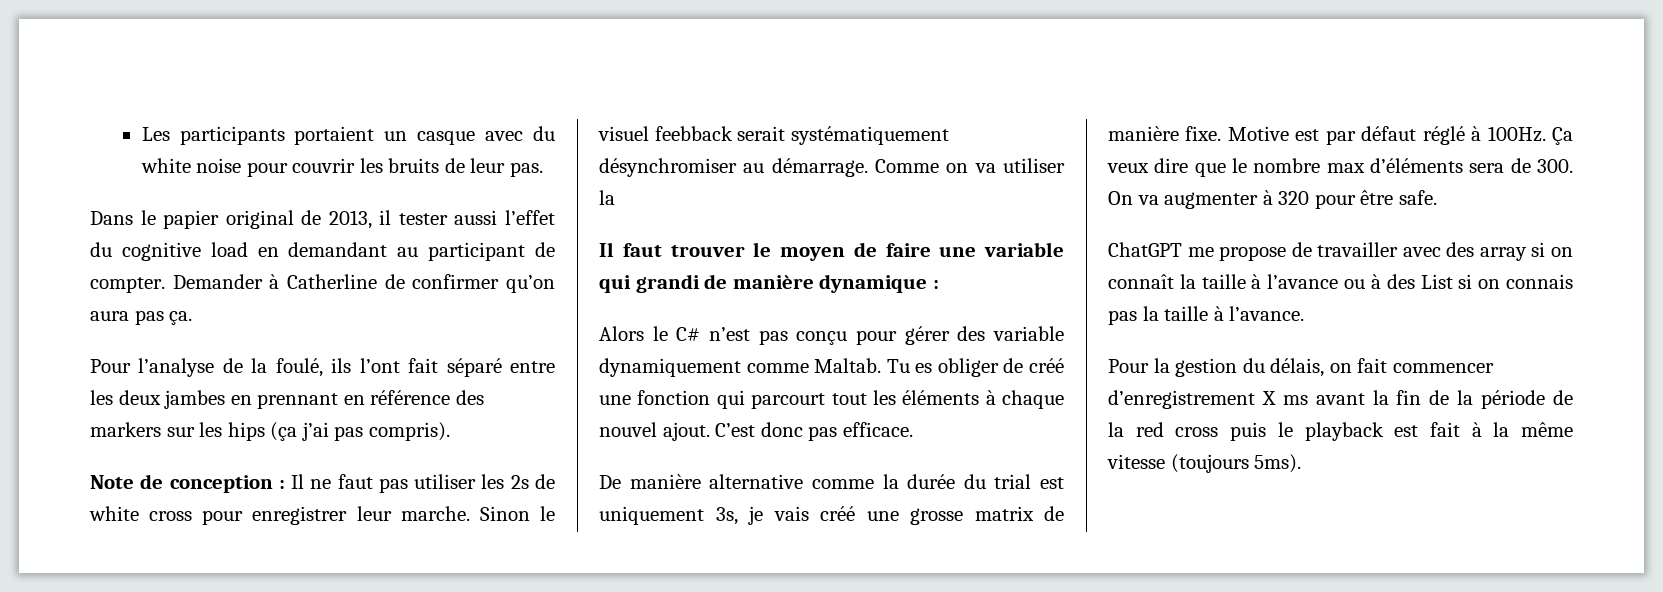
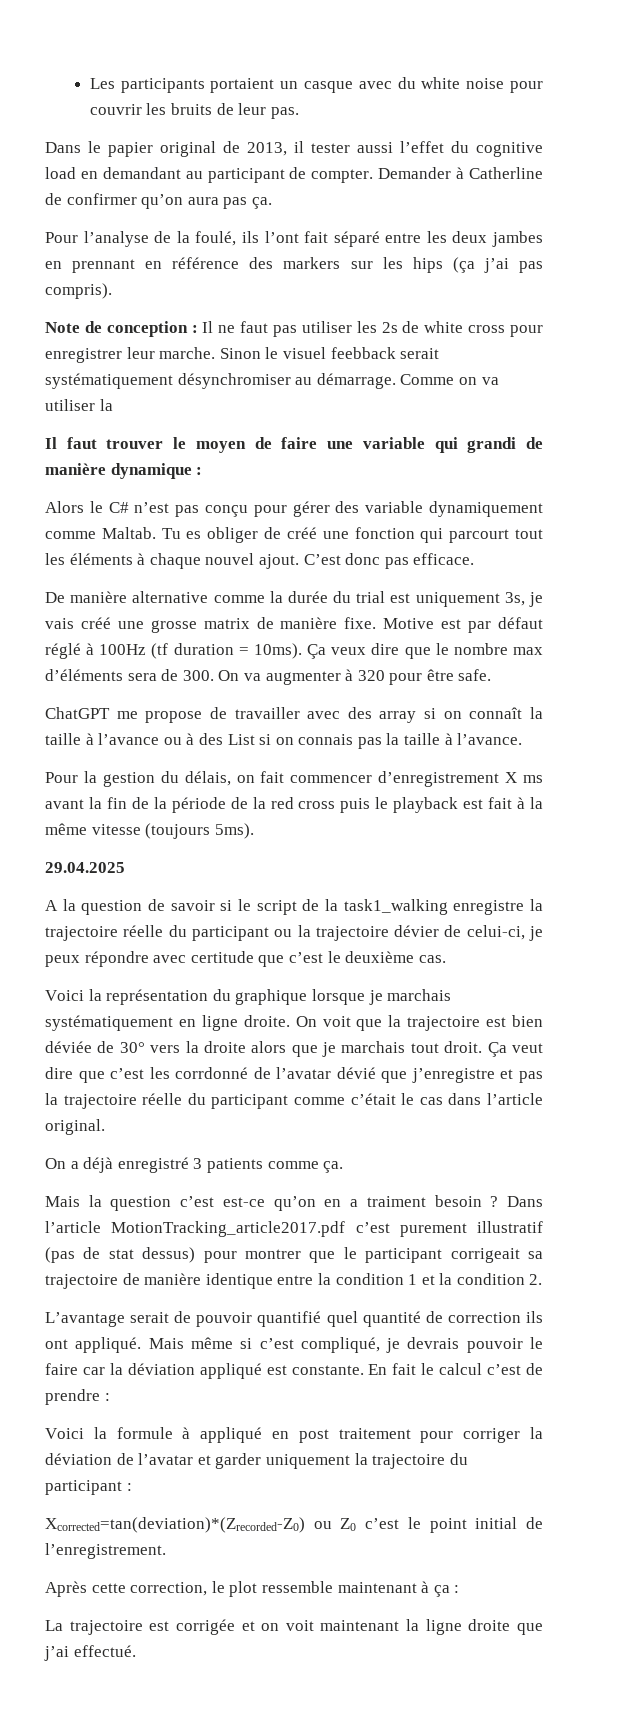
- Motive est par défaut réglé à 100Hz.
+ Motive est par défaut réglé à 100Hz (tf duration = 10ms).
+ 29.04.2025
+ A la question de savoir si le script de la task1_walking enregistre la trajectoire réelle du participant ou la trajectoire dévier de celui-ci, je peux répondre avec certitude que c’est le deuxième cas.
+ Voici la représentation du graphique lorsque je marchais systématiquement en ligne droite. On voit que la trajectoire est bien déviée de 30° vers la droite alors que je marchais tout droit. Ça veut dire que c’est les corrdonné de l’avatar dévié que j’enregistre et pas la trajectoire réelle du participant comme c’était le cas dans l’article original.
+ On a déjà enregistré 3 patients comme ça.
+ Mais la question c’est est-ce qu’on en a traiment besoin ? Dans l’article MotionTracking_article2017.pdf c’est purement illustratif (pas de stat dessus) pour montrer que le participant corrigeait sa trajectoire de manière identique entre la condition 1 et la condition 2.
+ L’avantage serait de pouvoir quantifié quel quantité de correction ils ont appliqué. Mais même si c’est compliqué, je devrais pouvoir le faire car la déviation appliqué est constante. En fait le calcul c’est de prendre :
+ Voici la formule à appliqué en post traitement pour corriger la déviation de l’avatar et garder uniquement la trajectoire du participant :
+ Xcorrected=tan(deviation)*(Zrecorded-Z0) ou Z0 c’est le point initial de l’enregistrement.
+ Après cette correction, le plot ressemble maintenant à ça :
+ La trajectoire est corrigée et on voit maintenant la ligne droite que j’ai effectué.

